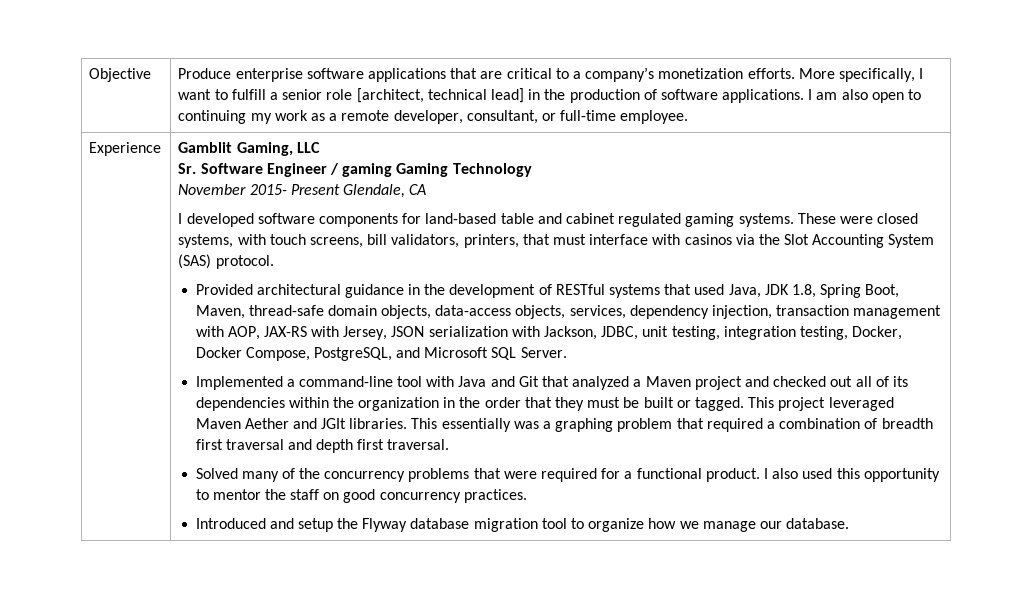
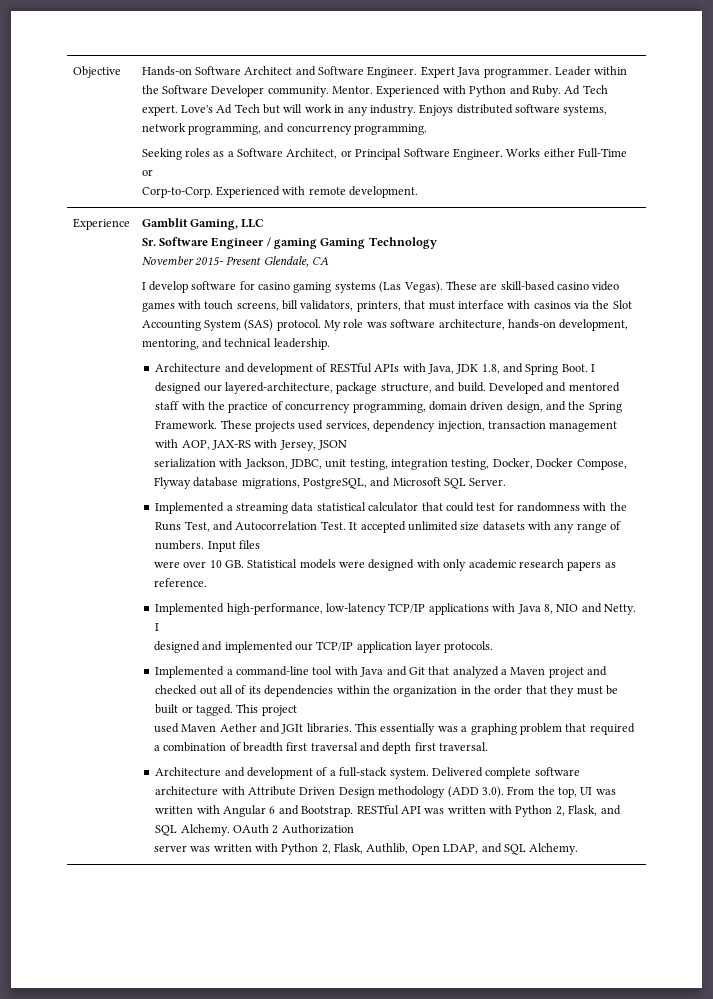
- Produce enterprise software applications that are critical to a company’s monetization efforts. More specifically, I want to fulfill a senior role [architect, technical lead] in the production of software applications. I am also open to continuing my work as a remote developer, consultant, or full-time employee.
+ Hands-on Software Architect and Software Engineer. Expert Java programmer. Leader within the Software Developer community. Mentor. Experienced with Python and Ruby. Ad Tech expert. Love's Ad Tech but will work in any industry. Enjoys distributed software systems, network programming, and concurrency programming.
+ Seeking roles as a Software Architect, or Principal Software Engineer. Works either Full-Time or
+ Corp-to-Corp. Experienced with remote development.
- I developed software components for land-based table and cabinet regulated gaming systems. These were closed systems, with touch screens, bill validators, printers, that must interface with casinos via the Slot Accounting System (SAS) protocol.
- Provided architectural guidance in the development of RESTful systems that used Java, JDK 1.8, Spring Boot, Maven, thread-safe domain objects, data-access objects, services, dependency injection, transaction management with AOP, JAX-RS with Jersey, JSON serialization with Jackson, JDBC, unit testing, integration testing, Docker, Docker Compose, PostgreSQL, and Microsoft SQL Server.
+ I develop software for casino gaming systems (Las Vegas). These are skill-based casino video games with touch screens, bill validators, printers, that must interface with casinos via the Slot Accounting System (SAS) protocol. My role was software architecture, hands-on development, mentoring, and technical leadership.
+ Architecture and development of RESTful APIs with Java, JDK 1.8, and Spring Boot. I designed our layered-architecture, package structure, and build. Developed and mentored staff with the practice of concurrency programming, domain driven design, and the Spring Framework. These projects used services, dependency injection, transaction management with AOP, JAX-RS with Jersey, JSON
+ serialization with Jackson, JDBC, unit testing, integration testing, Docker, Docker Compose, Flyway database migrations, PostgreSQL, and Microsoft SQL Server.
+ Implemented a streaming data statistical calculator that could test for randomness with the Runs Test, and Autocorrelation Test. It accepted unlimited size datasets with any range of numbers. Input files
+ were over 10 GB. Statistical models were designed with only academic research papers as reference.
+ Implemented high-performance, low-latency TCP/IP applications with Java 8, NIO and Netty. I
+ designed and implemented our TCP/IP application layer protocols.
- This project leveraged Maven Aether and JGIt libraries.
+ This project
+ used Maven Aether and JGIt libraries.
- Solved many of the concurrency problems that were required for a functional product. I also used this opportunity to mentor the staff on good concurrency practices.
- Introduced and setup the Flyway database migration tool to organize how we manage our database.
+ Architecture and development of a full-stack system. Delivered complete software architecture with Attribute Driven Design methodology (ADD 3.0). From the top, UI was written with Angular 6 and Bootstrap. RESTful API was written with Python 2, Flask, and SQL Alchemy. OAuth 2 Authorization
+ server was written with Python 2, Flask, Authlib, Open LDAP, and SQL Alchemy.

